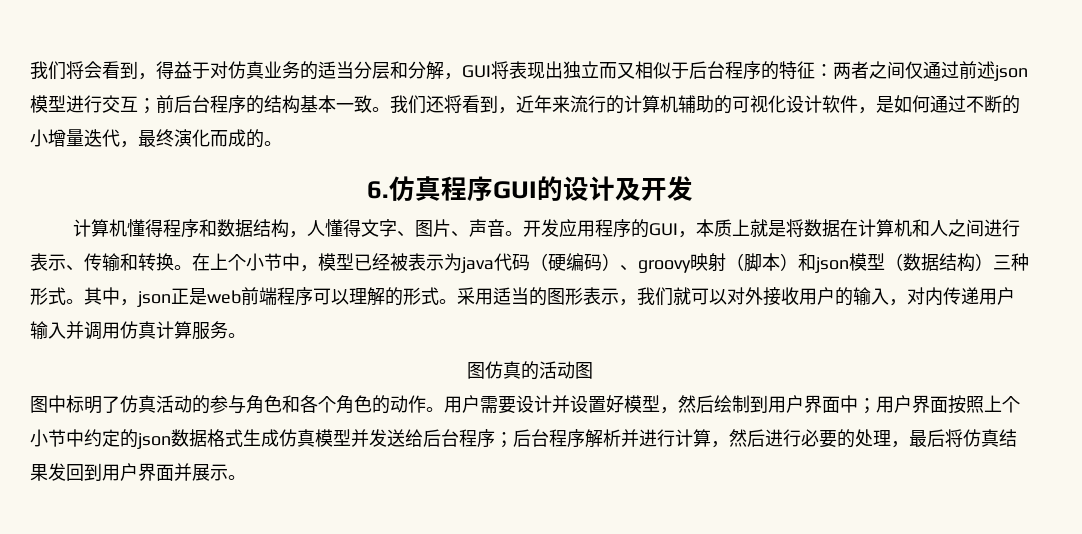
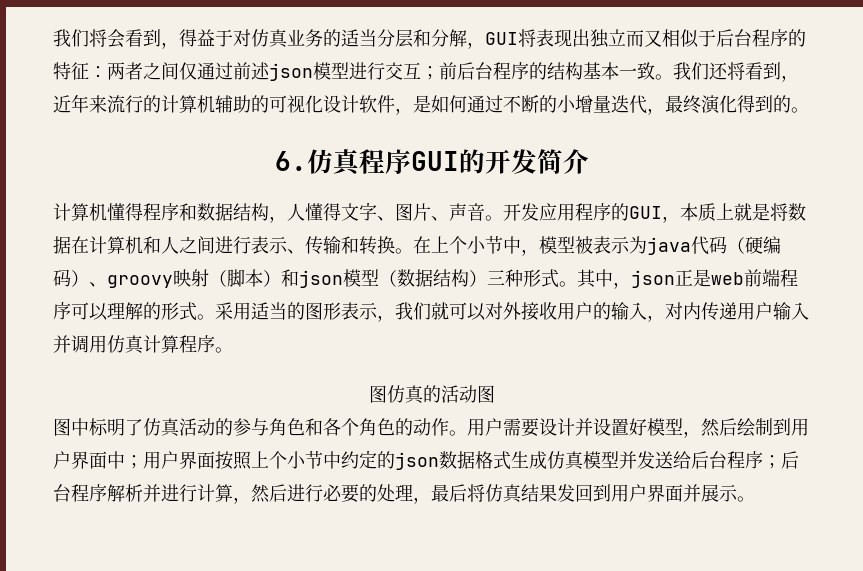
- 我们还将看到，近年来流行的计算机辅助的可视化设计软件，是如何通过不断的小增量迭代，最终演化而成的。
+ 我们还将看到，近年来流行的计算机辅助的可视化设计软件，是如何通过不断的小增量迭代，最终演化得到的。
- 6.仿真程序GUI的设计及开发
+ 6.仿真程序GUI的开发简介
- 在上个小节中，模型已经被表示为java代码（硬编码）、groovy映射（脚本）和json模型（数据结构）三种形式。
+ 在上个小节中，模型被表示为java代码（硬编码）、groovy映射（脚本）和json模型（数据结构）三种形式。
- 采用适当的图形表示，我们就可以对外接收用户的输入，对内传递用户输入并调用仿真计算服务。
+ 采用适当的图形表示，我们就可以对外接收用户的输入，对内传递用户输入并调用仿真计算程序。

